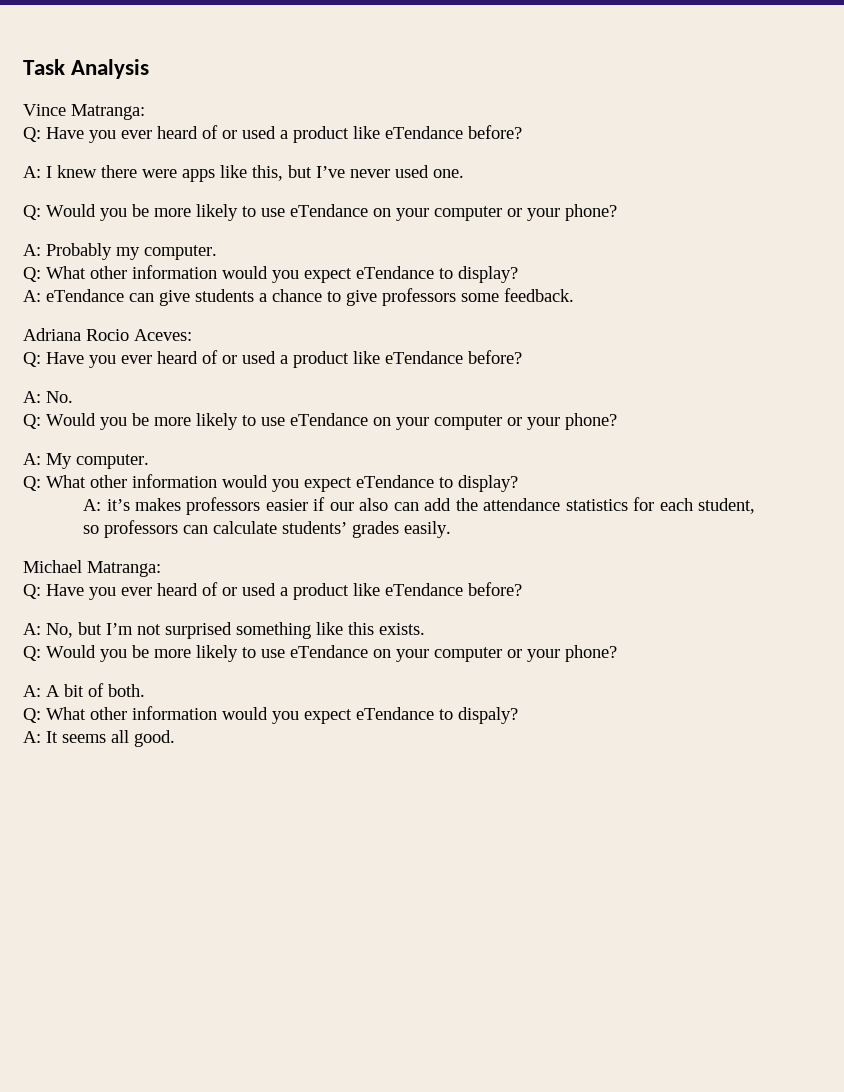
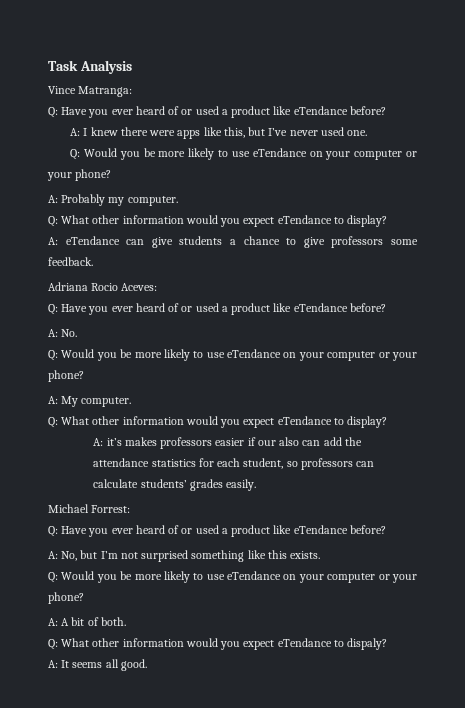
- Michael Matranga:
+ Michael Forrest:

